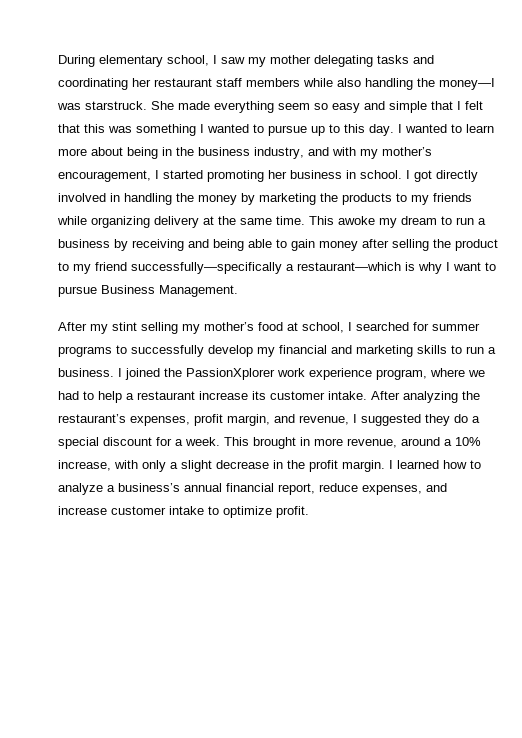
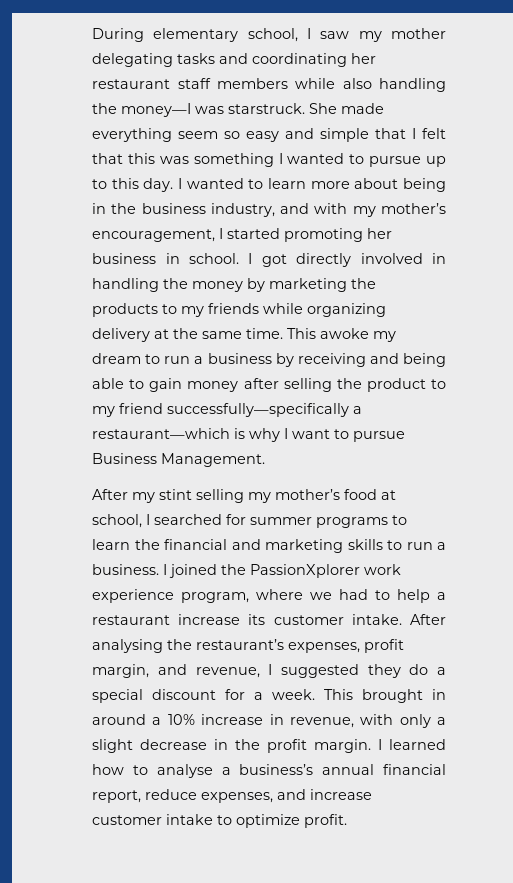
- After my stint selling my mother’s food at school, I searched for summer programs to successfully develop my financial and marketing skills to run a business.
+ After my stint selling my mother’s food at school, I searched for summer programs to learn the financial and marketing skills to run a business.
- After analyzing the restaurant’s expenses, profit margin, and revenue, I suggested they do a special discount for a week.
+ After analysing the restaurant’s expenses, profit margin, and revenue, I suggested they do a special discount for a week.
- This brought in more revenue, around a 10% increase, with only a slight decrease in the profit margin.
+ This brought in around a 10% increase in revenue, with only a slight decrease in the profit margin.
- I learned how to analyze a business’s annual financial report, reduce expenses, and increase customer intake to optimize profit.
+ I learned how to analyse a business’s annual financial report, reduce expenses, and increase customer intake to optimize profit.

